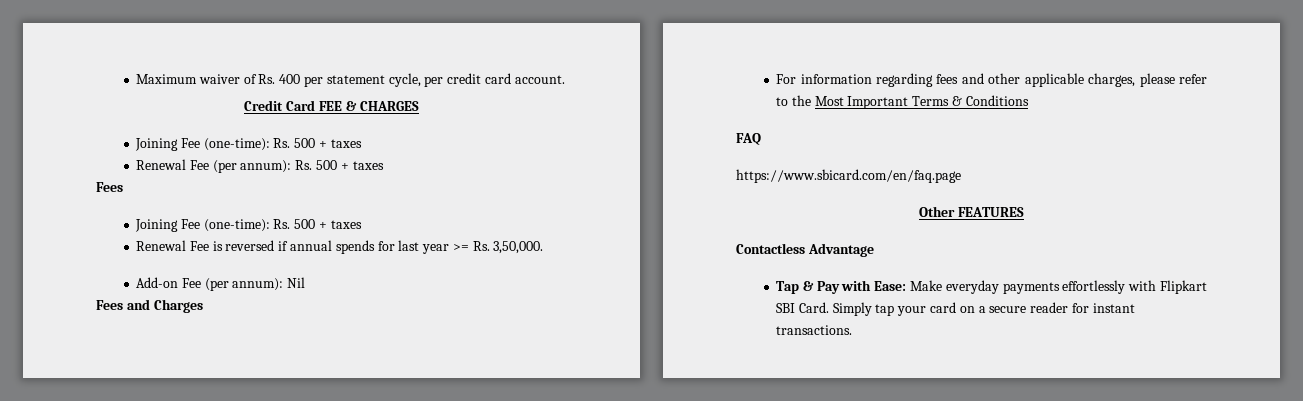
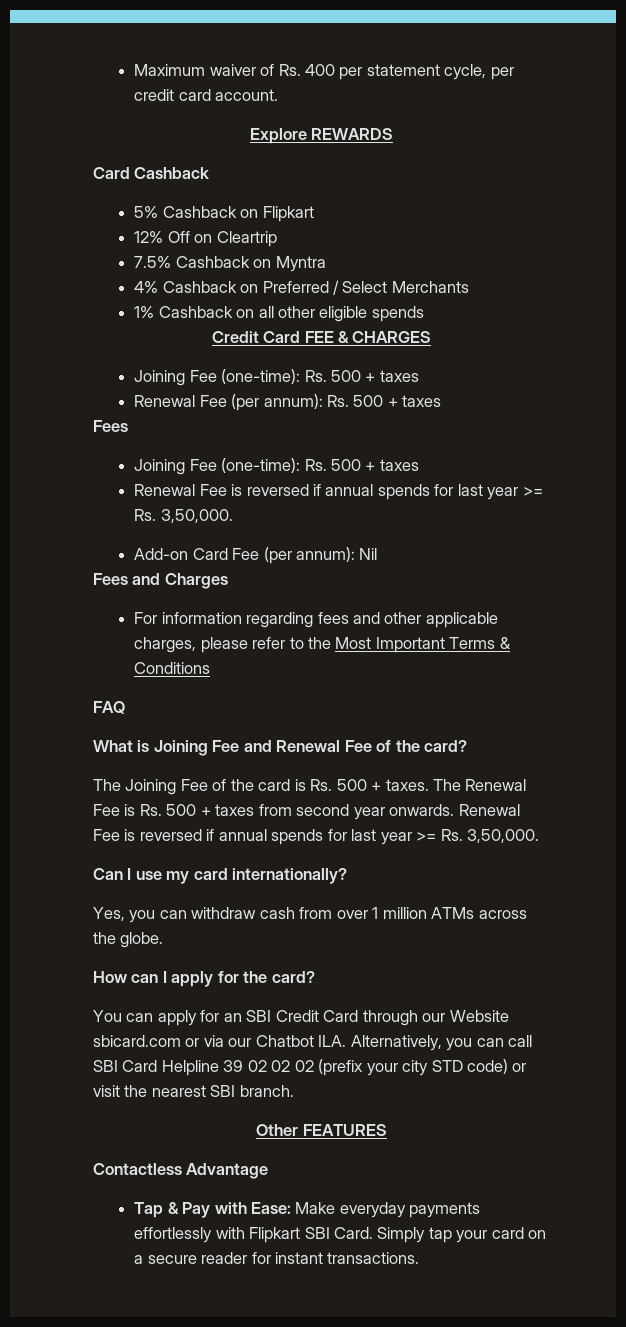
+ Explore REWARDS
+ Card Cashback
+ 5% Cashback on Flipkart
+ 12% Off on Cleartrip
+ 7.5% Cashback on Myntra
+ 4% Cashback on Preferred / Select Merchants
+ 1% Cashback on all other eligible spends
- Add-on Fee (per annum): Nil
+ Add-on Card Fee (per annum): Nil
- https://www.sbicard.com/en/faq.page
+ What is Joining Fee and Renewal Fee of the card?
+ The Joining Fee of the card is Rs. 500 + taxes. The Renewal Fee is Rs. 500 + taxes from second year onwards. Renewal Fee is reversed if annual spends for last year >= Rs. 3,50,000.
+ Can I use my card internationally?
+ Yes, you can withdraw cash from over 1 million ATMs across the globe.
+ How can I apply for the card?
+ You can apply for an SBI Credit Card through our Website sbicard.com or via our Chatbot ILA. Alternatively, you can call SBI Card Helpline 39 02 02 02 (prefix your city STD code) or visit the nearest SBI branch.

